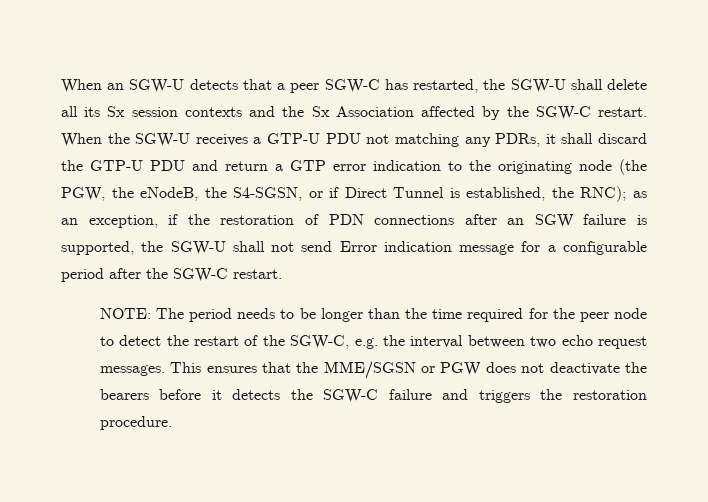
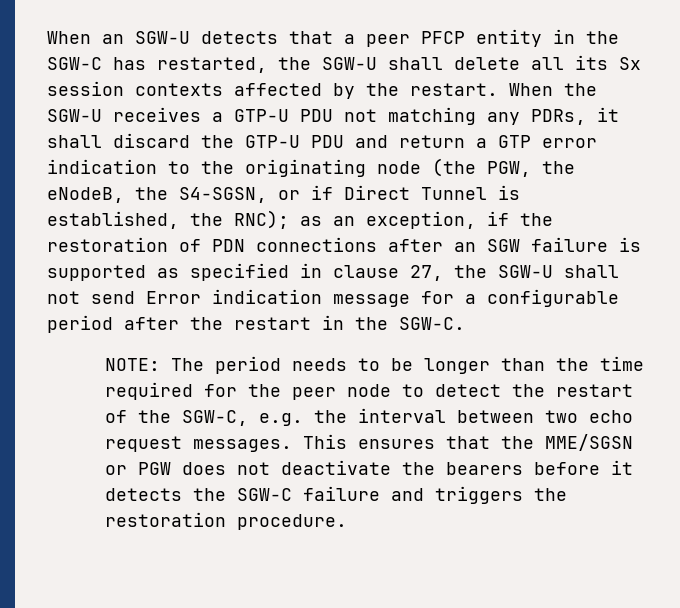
- When an SGW-U detects that a peer SGW-C has restarted, the SGW-U shall delete all its Sx session contexts and the Sx Association affected by the SGW-C restart.
+ When an SGW-U detects that a peer PFCP entity in the SGW-C has restarted, the SGW-U shall delete all its Sx session contexts affected by the restart.
- as an exception, if the restoration of PDN connections after an SGW failure is supported, the SGW-U shall not send Error indication message for a configurable period after the SGW-C restart.
+ as an exception, if the restoration of PDN connections after an SGW failure is supported as specified in clause 27, the SGW-U shall not send Error indication message for a configurable period after the restart in the SGW-C.

